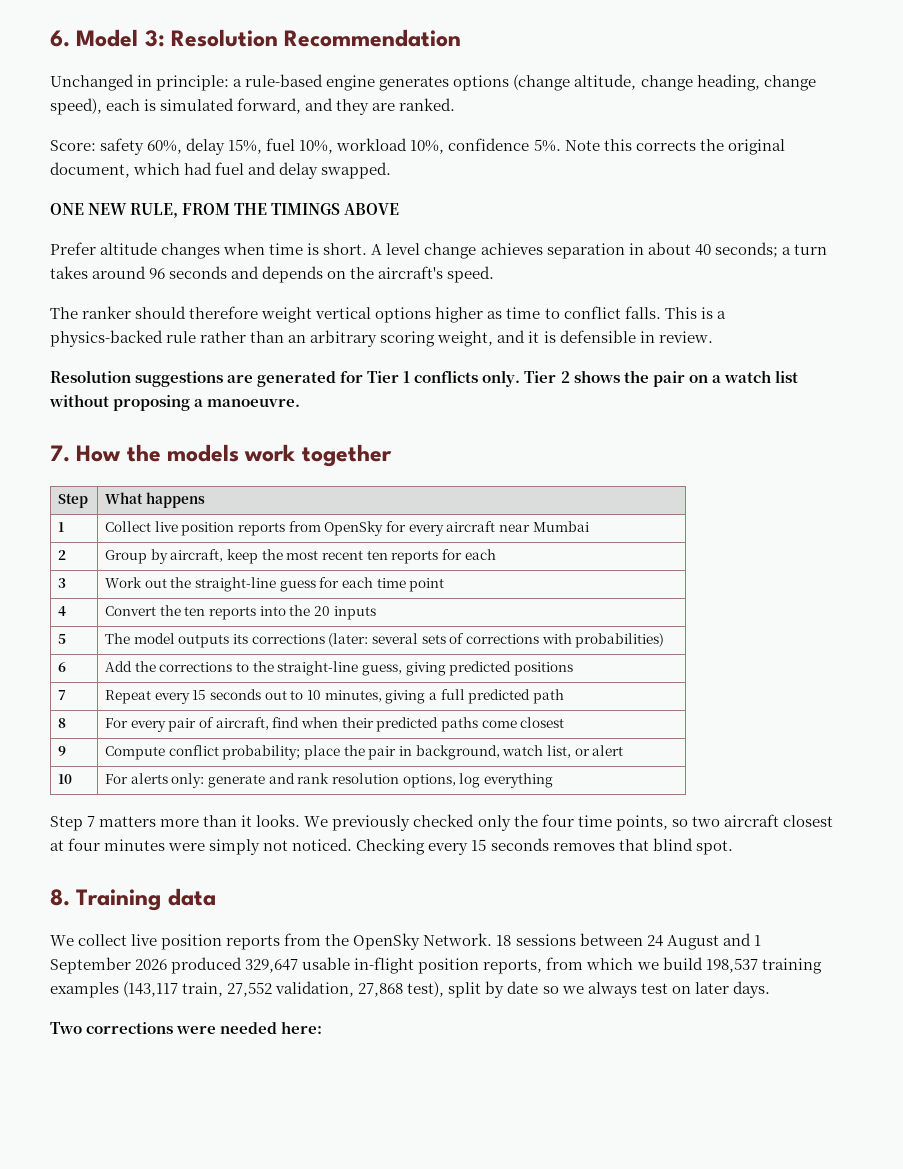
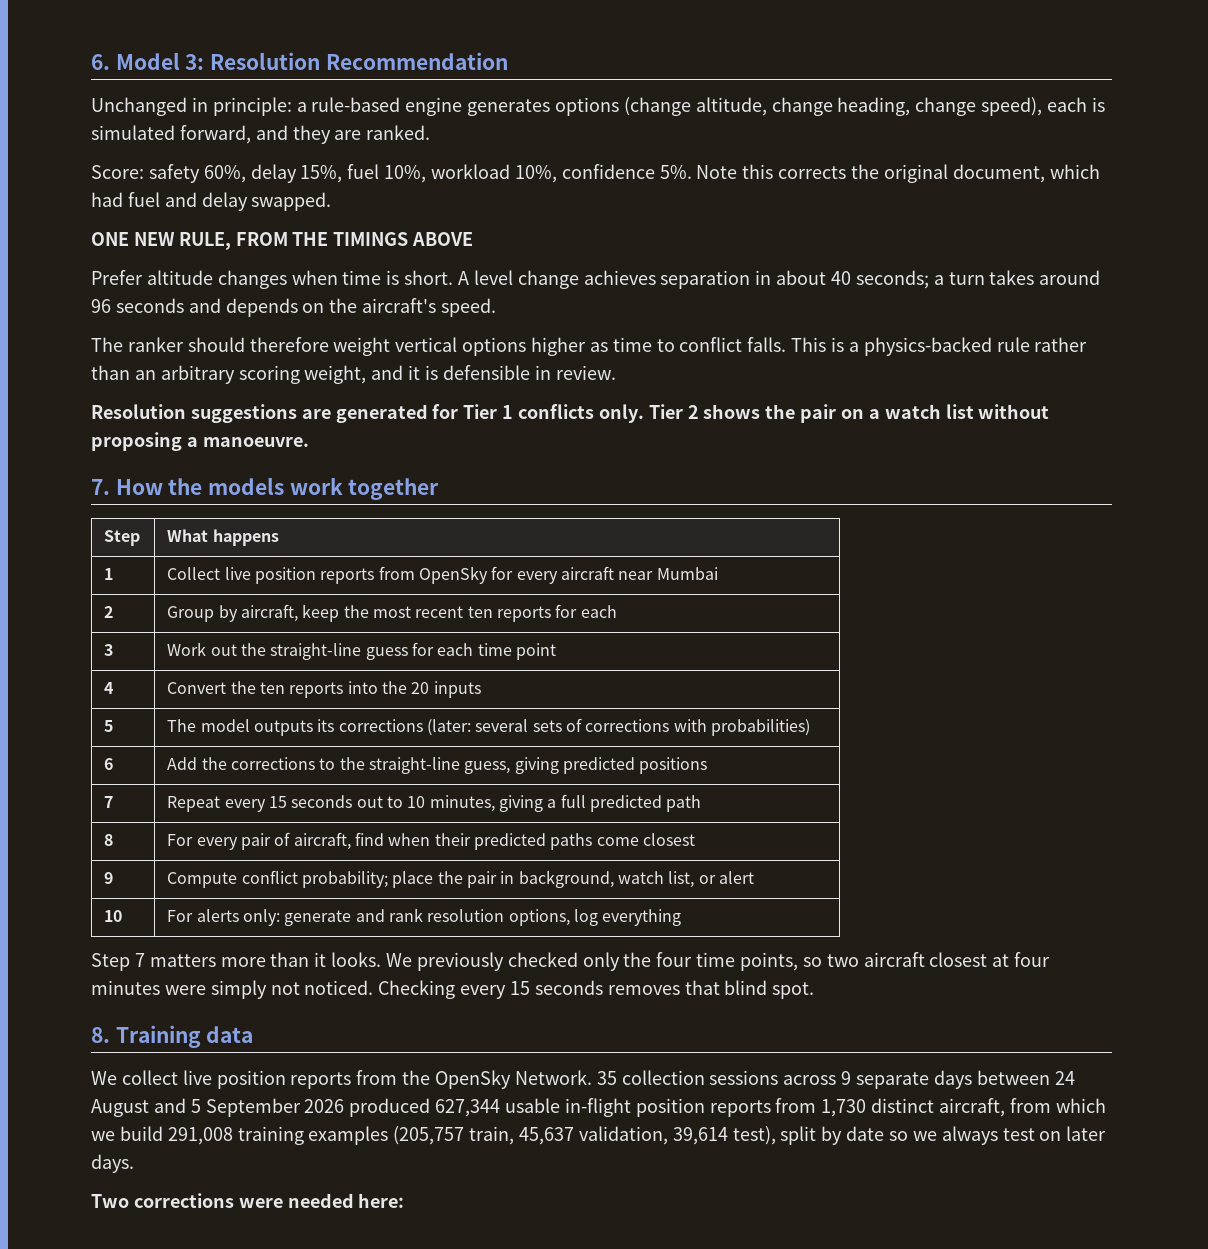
- 18 sessions between 24 August and 1 September 2026 produced 329,647 usable in-flight position reports, from which we build 198,537 training examples (143,117 train, 27,552 validation, 27,868 test), split by date so we always test on later days.
+ 35 collection sessions across 9 separate days between 24 August and 5 September 2026 produced 627,344 usable in-flight position reports from 1,730 distinct aircraft, from which we build 291,008 training examples (205,757 train, 45,637 validation, 39,614 test), split by date so we always test on later days.

